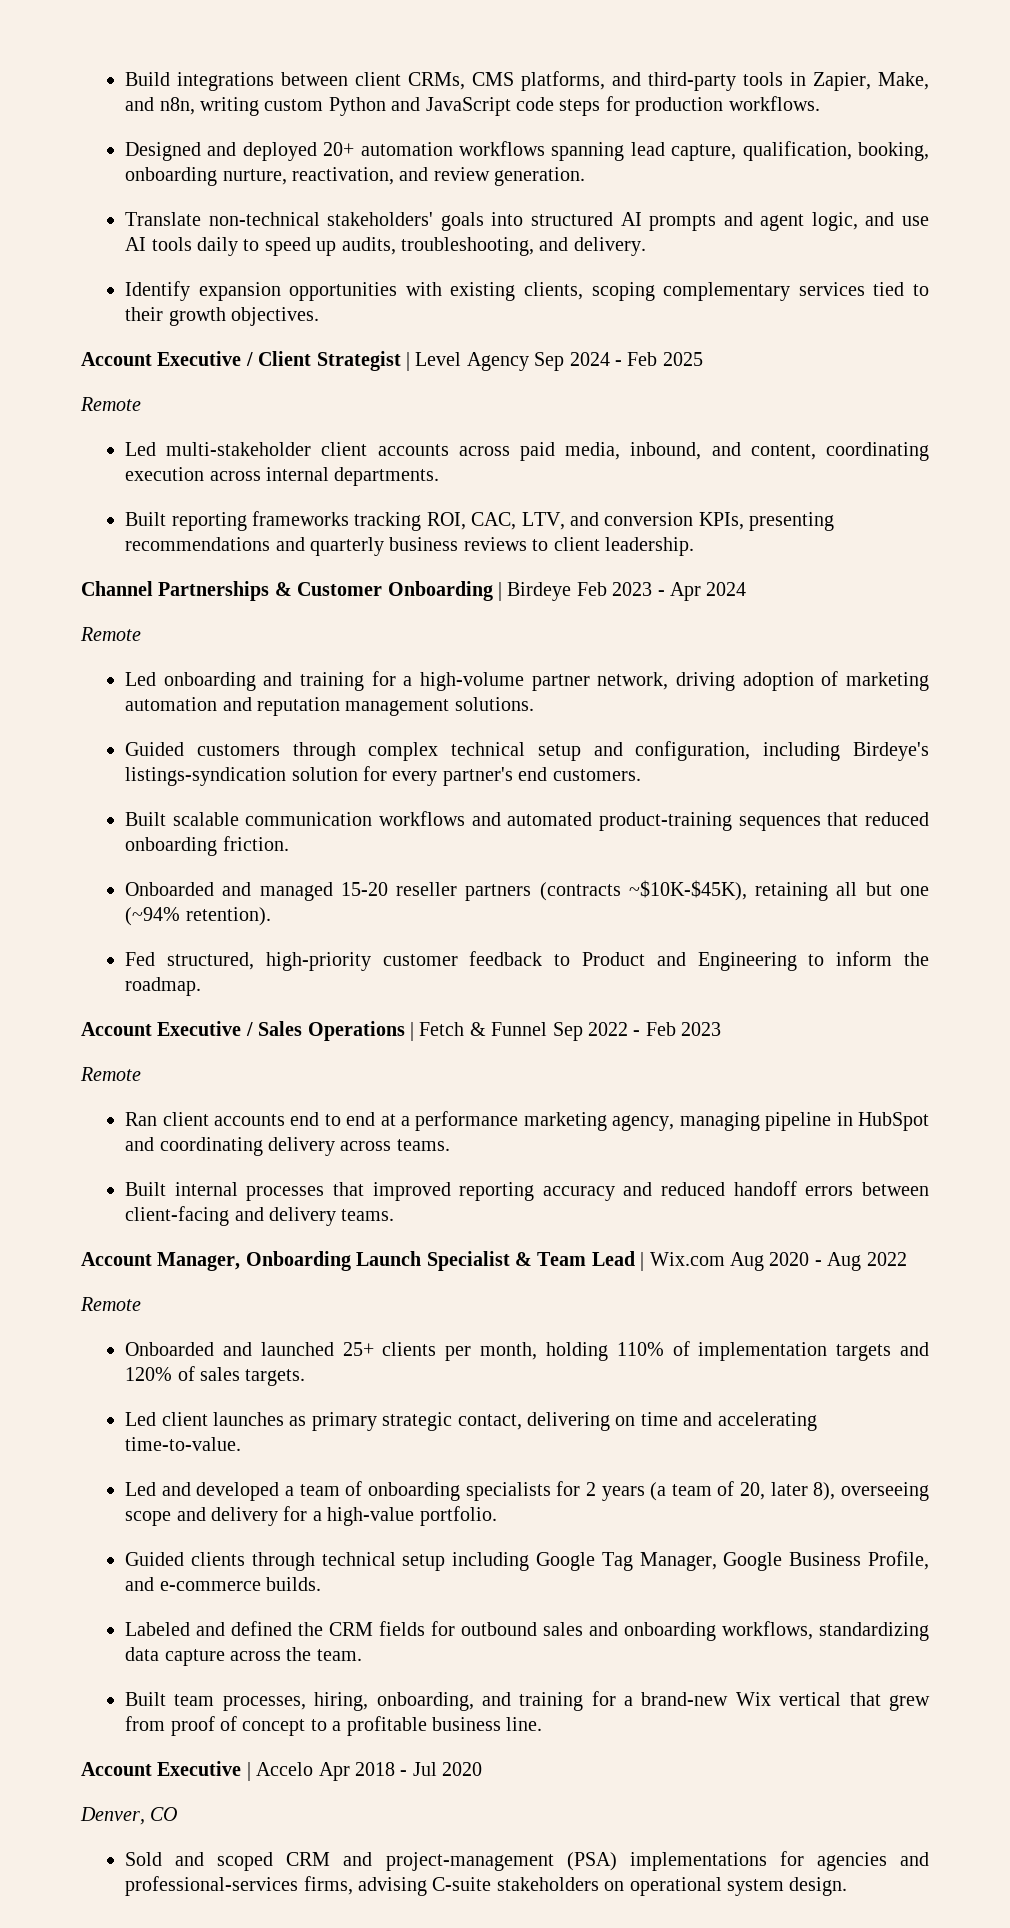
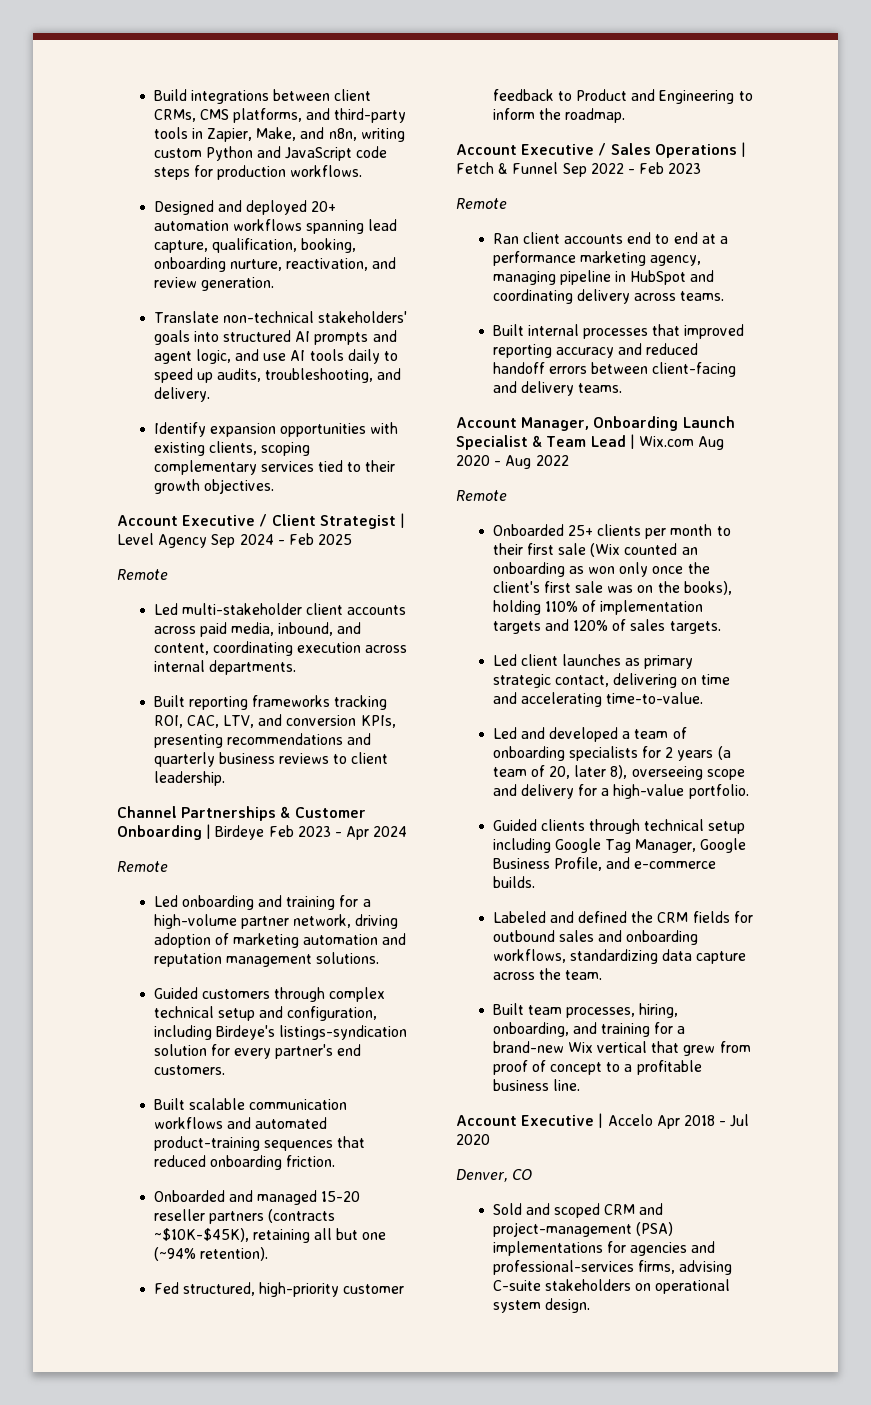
- Onboarded and launched 25+ clients per month, holding 110% of implementation targets and 120% of sales targets.
+ Onboarded 25+ clients per month to their first sale (Wix counted an onboarding as won only once the client's first sale was on the books), holding 110% of implementation targets and 120% of sales targets.

